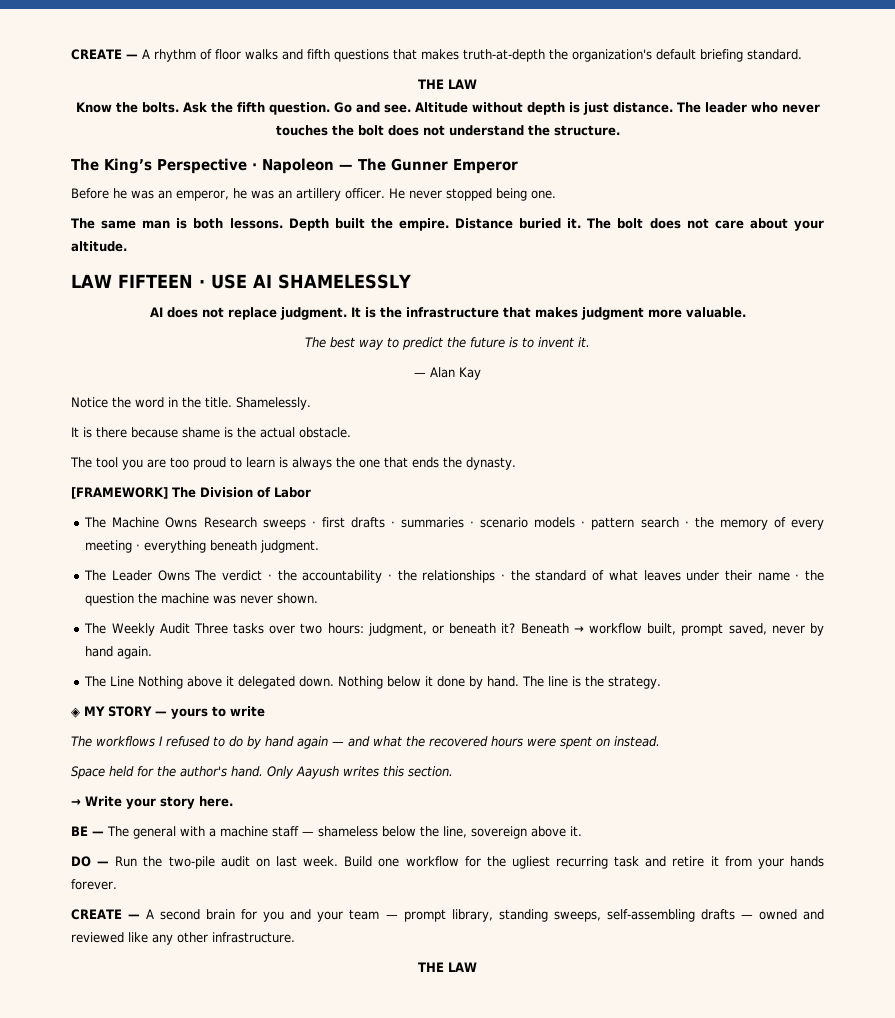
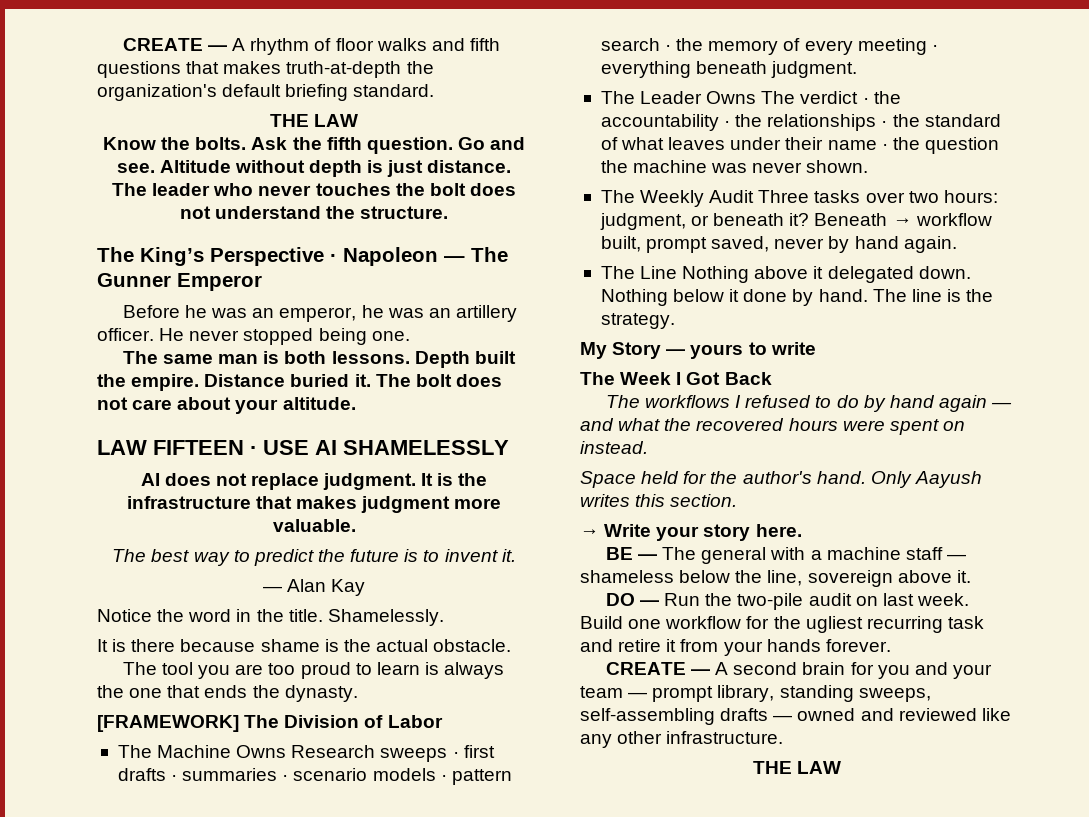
- ◈ MY STORY — yours to write
+ My Story — yours to write
+ The Week I Got Back

